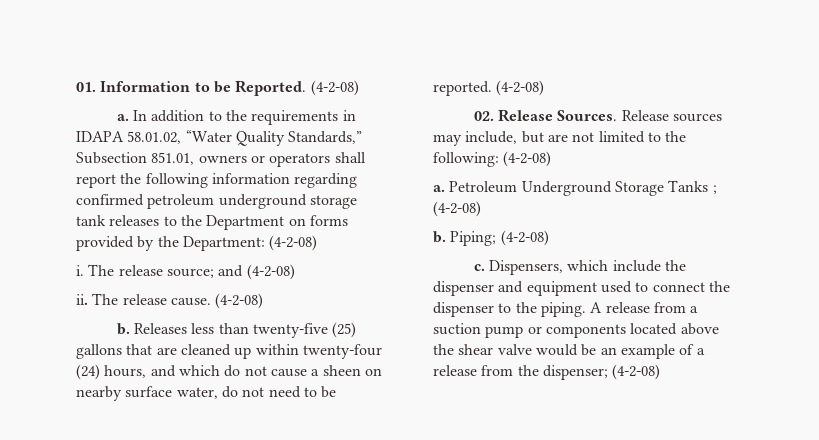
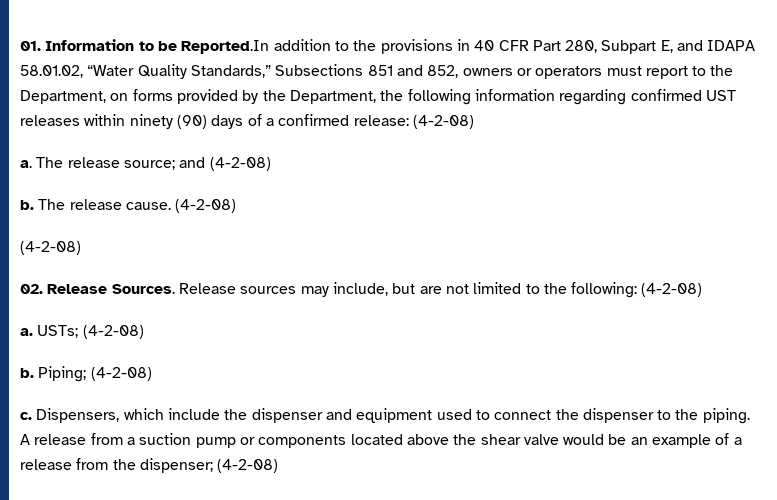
- 01. Information to be Reported. (4-2-08)
- a. In addition to the requirements in IDAPA 58.01.02, “Water Quality Standards,” Subsection 851.01, owners or operators shall report the following information regarding confirmed petroleum underground storage tank releases to the Department on forms provided by the Department: (4-2-08)
- i.
+ 01. Information to be Reported.In addition to the provisions in 40 CFR Part 280, Subpart E, and IDAPA 58.01.02, “Water Quality Standards,” Subsections 851 and 852, owners or operators must report to the Department, on forms provided by the Department, the following information regarding confirmed UST releases within ninety (90) days of a confirmed release: (4-2-08)
+ a.
  The release source; and (4-2-08)
- ii.
+ b.
- b. Releases less than twenty-five (25) gallons that are cleaned up within twenty-four (24) hours, and which do not cause a sheen on nearby surface water, do not need to be reported.
- Petroleum Underground Storage Tanks ; (4-2-08)
+ USTs; (4-2-08)

